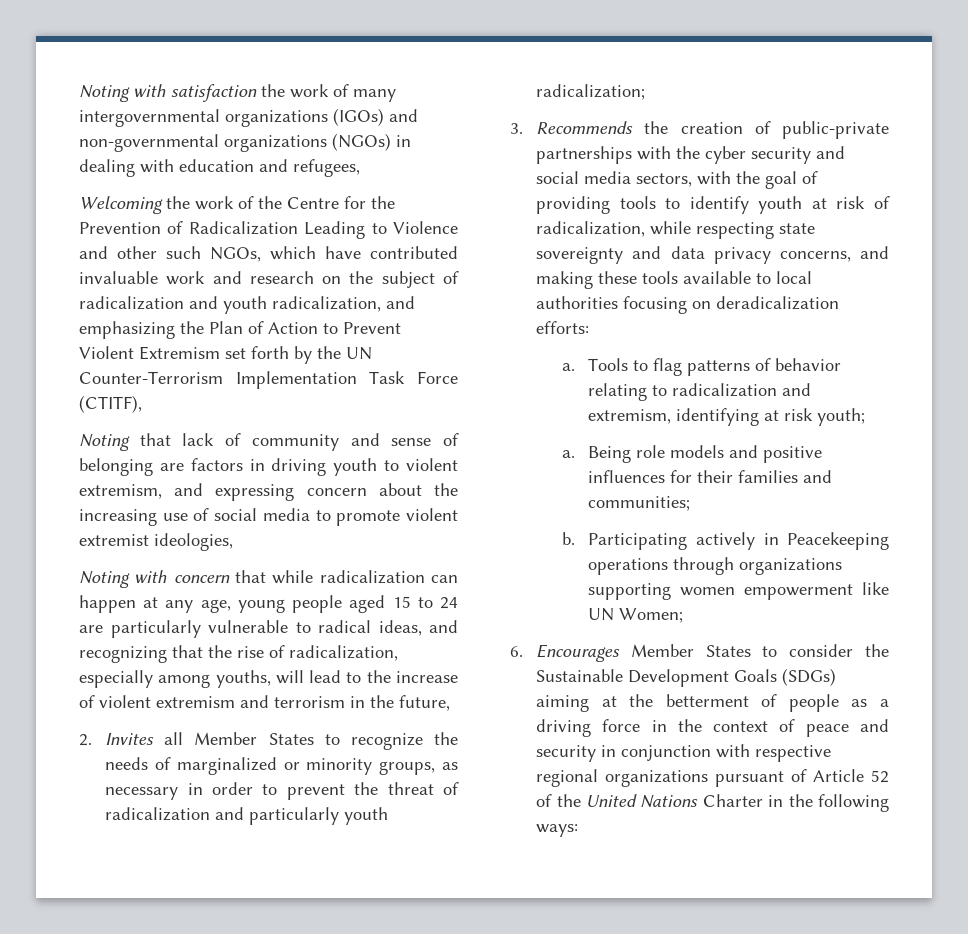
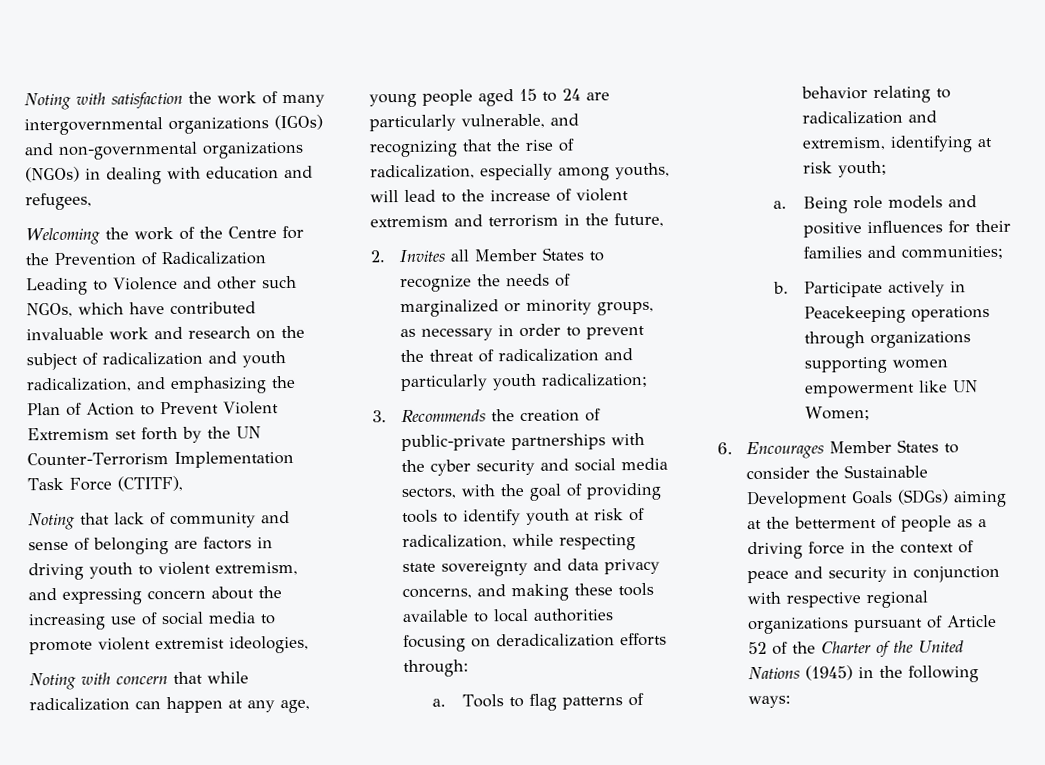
- Noting with concern that while radicalization can happen at any age, young people aged 15 to 24 are particularly vulnerable to radical ideas, and recognizing that the rise of radicalization, especially among youths, will lead to the increase of violent extremism and terrorism in the future,
+ Noting with concern that while radicalization can happen at any age, young people aged 15 to 24 are particularly vulnerable, and recognizing that the rise of radicalization, especially among youths, will lead to the increase of violent extremism and terrorism in the future,
- 3. Recommends the creation of public-private partnerships with the cyber security and social media sectors, with the goal of providing tools to identify youth at risk of radicalization, while respecting state sovereignty and data privacy concerns, and making these tools available to local authorities focusing on deradicalization efforts:
+ 3. Recommends the creation of public-private partnerships with the cyber security and social media sectors, with the goal of providing tools to identify youth at risk of radicalization, while respecting state sovereignty and data privacy concerns, and making these tools available to local authorities focusing on deradicalization efforts through:
- Participating actively in Peacekeeping operations through organizations supporting women empowerment like UN Women;
+ Participate actively in Peacekeeping operations through organizations supporting women empowerment like UN Women;
- 6. Encourages Member States to consider the Sustainable Development Goals (SDGs) aiming at the betterment of people as a driving force in the context of peace and security in conjunction with respective regional organizations pursuant of Article 52 of the United Nations Charter in the following ways:
+ 6. Encourages Member States to consider the Sustainable Development Goals (SDGs) aiming at the betterment of people as a driving force in the context of peace and security in conjunction with respective regional organizations pursuant of Article 52 of the Charter of the United Nations (1945) in the following ways:

